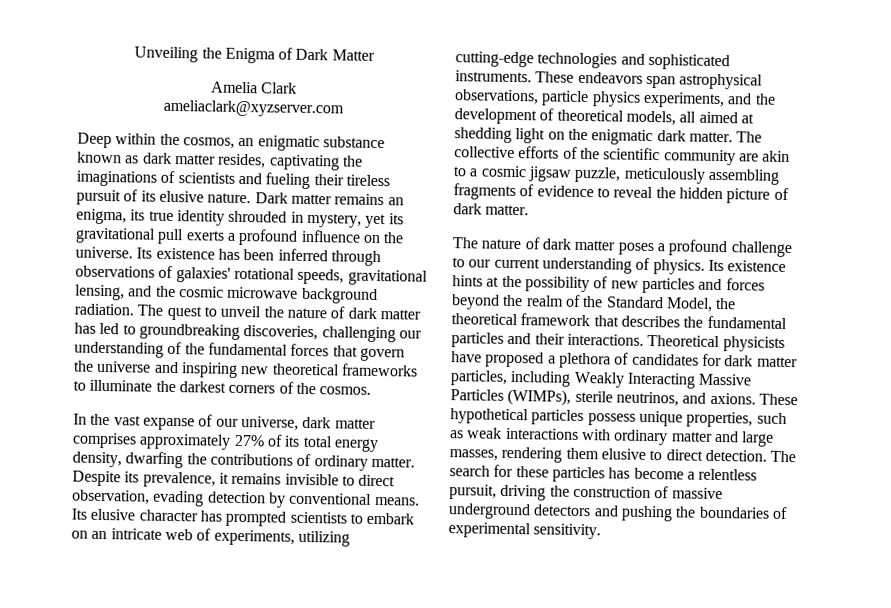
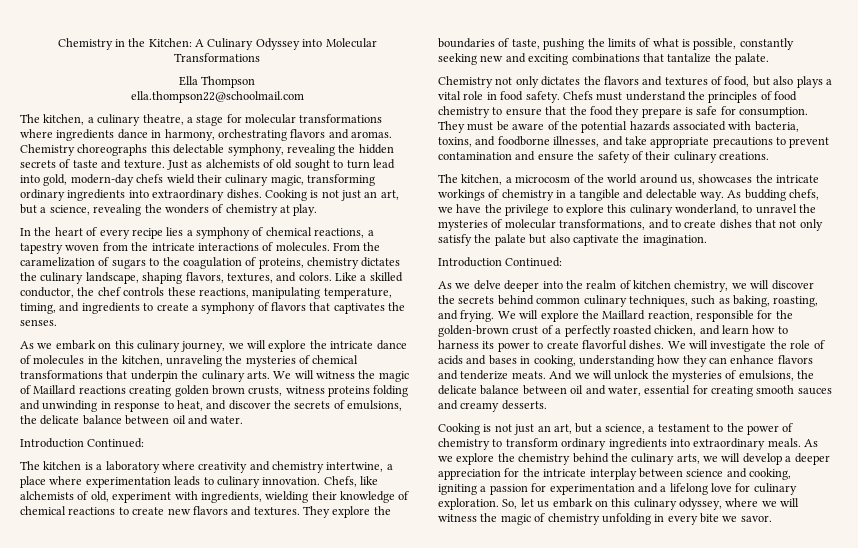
- Unveiling the Enigma of Dark Matter
- Amelia Clark
- ameliaclark@xyzserver.com
- Deep within the cosmos, an enigmatic substance known as dark matter resides, captivating the imaginations of scientists and fueling their tireless pursuit of its elusive nature. Dark matter remains an enigma, its true identity shrouded in mystery, yet its gravitational pull exerts a profound influence on the universe. Its existence has been inferred through observations of galaxies' rotational speeds, gravitational lensing, and the cosmic microwave background radiation. The quest to unveil the nature of dark matter has led to groundbreaking discoveries, challenging our understanding of the fundamental forces that govern the universe and inspiring new theoretical frameworks to illuminate the darkest corners of the cosmos.
- In the vast expanse of our universe, dark matter comprises approximately 27% of its total energy density, dwarfing the contributions of ordinary matter. Despite its prevalence, it remains invisible to direct observation, evading detection by conventional means. Its elusive character has prompted scientists to embark on an intricate web of experiments, utilizing cutting-edge technologies and sophisticated instruments. These endeavors span astrophysical observations, particle physics experiments, and the development of theoretical models, all aimed at shedding light on the enigmatic dark matter. The collective efforts of the scientific community are akin to a cosmic jigsaw puzzle, meticulously assembling fragments of evidence to reveal the hidden picture of dark matter.
- The nature of dark matter poses a profound challenge to our current understanding of physics. Its existence hints at the possibility of new particles and forces beyond the realm of the Standard Model, the theoretical framework that describes the fundamental particles and their interactions. Theoretical physicists have proposed a plethora of candidates for dark matter particles, including Weakly Interacting Massive Particles (WIMPs), sterile neutrinos, and axions. These hypothetical particles possess unique properties, such as weak interactions with ordinary matter and large masses, rendering them elusive to direct detection. The search for these particles has become a relentless pursuit, driving the construction of massive underground detectors and pushing the boundaries of experimental sensitivity.
+ Chemistry in the Kitchen: A Culinary Odyssey into Molecular Transformations
+ Ella Thompson
+ ella.thompson22@schoolmail.com
+ The kitchen, a culinary theatre, a stage for molecular transformations where ingredients dance in harmony, orchestrating flavors and aromas. Chemistry choreographs this delectable symphony, revealing the hidden secrets of taste and texture. Just as alchemists of old sought to turn lead into gold, modern-day chefs wield their culinary magic, transforming ordinary ingredients into extraordinary dishes. Cooking is not just an art, but a science, revealing the wonders of chemistry at play.
+ In the heart of every recipe lies a symphony of chemical reactions, a tapestry woven from the intricate interactions of molecules. From the caramelization of sugars to the coagulation of proteins, chemistry dictates the culinary landscape, shaping flavors, textures, and colors. Like a skilled conductor, the chef controls these reactions, manipulating temperature, timing, and ingredients to create a symphony of flavors that captivates the senses.
+ As we embark on this culinary journey, we will explore the intricate dance of molecules in the kitchen, unraveling the mysteries of chemical transformations that underpin the culinary arts. We will witness the magic of Maillard reactions creating golden brown crusts, witness proteins folding and unwinding in response to heat, and discover the secrets of emulsions, the delicate balance between oil and water.
+ Introduction Continued:
+ The kitchen is a laboratory where creativity and chemistry intertwine, a place where experimentation leads to culinary innovation. Chefs, like alchemists of old, experiment with ingredients, wielding their knowledge of chemical reactions to create new flavors and textures. They explore the boundaries of taste, pushing the limits of what is possible, constantly seeking new and exciting combinations that tantalize the palate.
+ Chemistry not only dictates the flavors and textures of food, but also plays a vital role in food safety. Chefs must understand the principles of food chemistry to ensure that the food they prepare is safe for consumption. They must be aware of the potential hazards associated with bacteria, toxins, and foodborne illnesses, and take appropriate precautions to prevent contamination and ensure the safety of their culinary creations.
+ The kitchen, a microcosm of the world around us, showcases the intricate workings of chemistry in a tangible and delectable way. As budding chefs, we have the privilege to explore this culinary wonderland, to unravel the mysteries of molecular transformations, and to create dishes that not only satisfy the palate but also captivate the imagination.
+ Introduction Continued:
+ As we delve deeper into the realm of kitchen chemistry, we will discover the secrets behind common culinary techniques, such as baking, roasting, and frying. We will explore the Maillard reaction, responsible for the golden-brown crust of a perfectly roasted chicken, and learn how to harness its power to create flavorful dishes. We will investigate the role of acids and bases in cooking, understanding how they can enhance flavors and tenderize meats. And we will unlock the mysteries of emulsions, the delicate balance between oil and water, essential for creating smooth sauces and creamy desserts.
+ Cooking is not just an art, but a science, a testament to the power of chemistry to transform ordinary ingredients into extraordinary meals. As we explore the chemistry behind the culinary arts, we will develop a deeper appreciation for the intricate interplay between science and cooking, igniting a passion for experimentation and a lifelong love for culinary exploration. So, let us embark on this culinary odyssey, where we will witness the magic of chemistry unfolding in every bite we savor.

